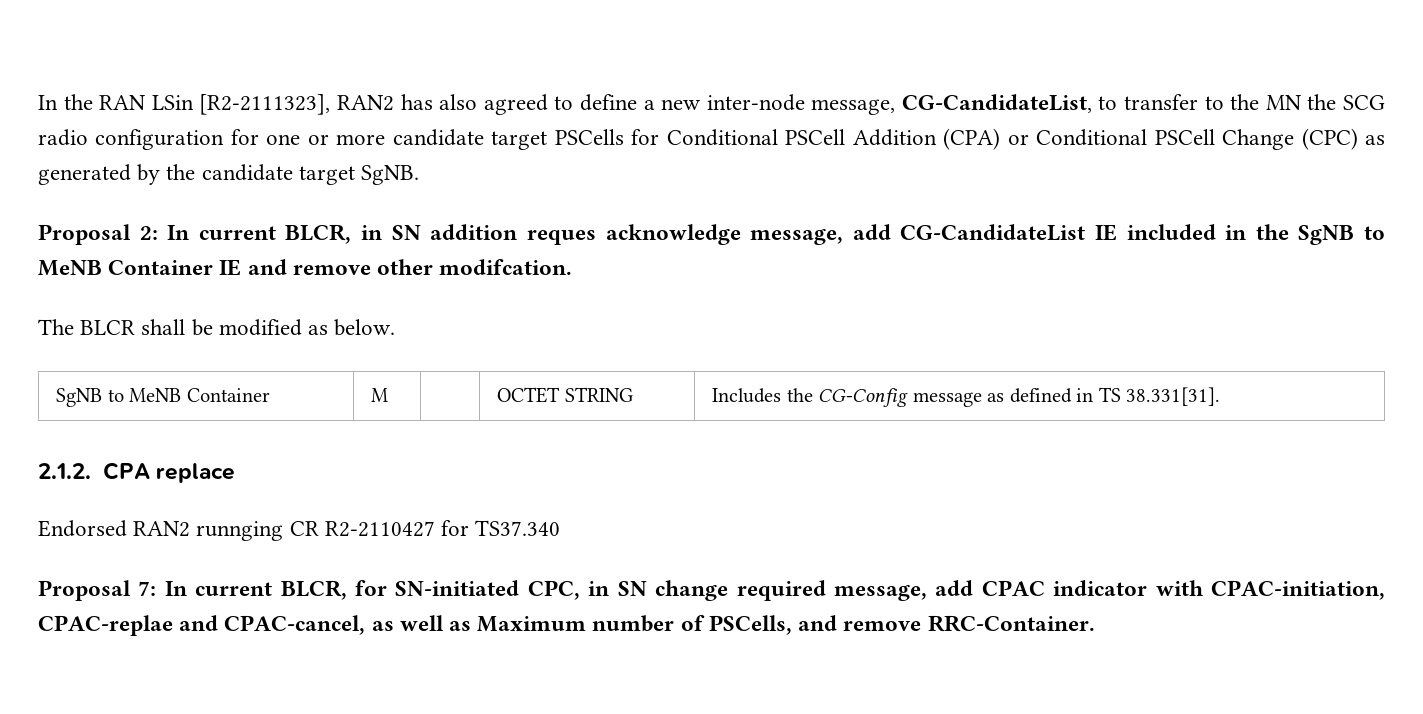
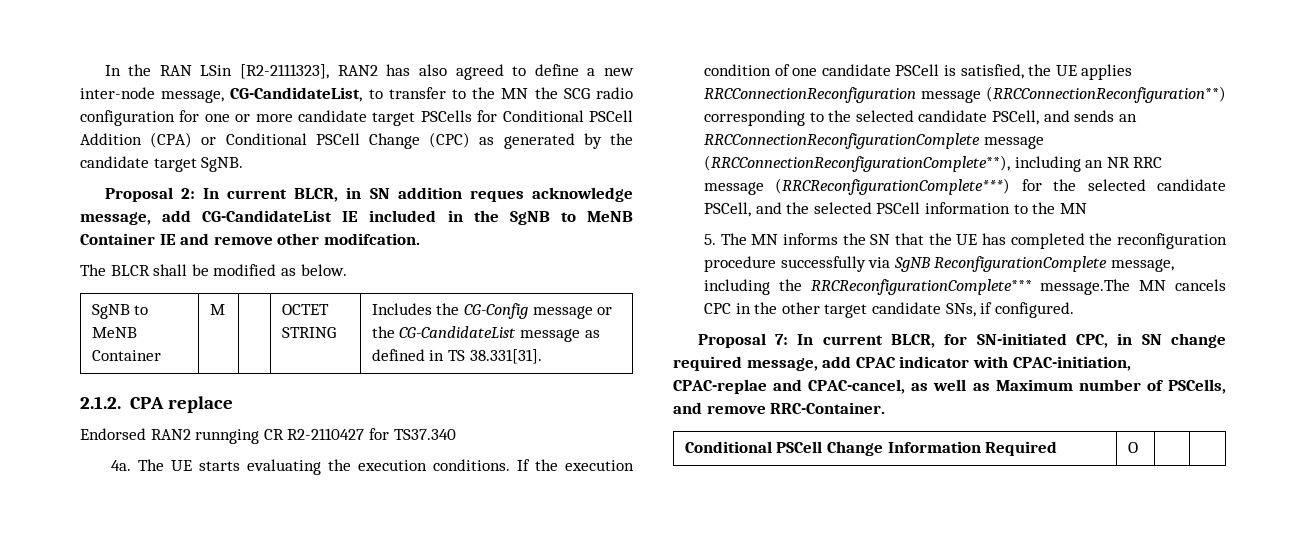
- SgNB to MeNB Container | M | | OCTET STRING | Includes the CG-Config message as defined in TS 38.331[31].
+ SgNB to MeNB Container | M | | OCTET STRING | Includes the CG-Config message or the CG-CandidateList message as defined in TS 38.331[31].
+ 4a. The UE starts evaluating the execution conditions. If the execution condition of one candidate PSCell is satisfied, the UE applies RRCConnectionReconfiguration message (RRCConnectionReconfiguration**) corresponding to the selected candidate PSCell, and sends an RRCConnectionReconfigurationComplete message (RRCConnectionReconfigurationComplete**), including an NR RRC message (RRCReconfigurationComplete***) for the selected candidate PSCell, and the selected PSCell information to the MN
+ 5. The MN informs the SN that the UE has completed the reconfiguration procedure successfully via SgNB ReconfigurationComplete message, including the RRCReconfigurationComplete*** message.The MN cancels CPC in the other target candidate SNs, if configured.
+ Conditional PSCell Change Information Required | O | |

